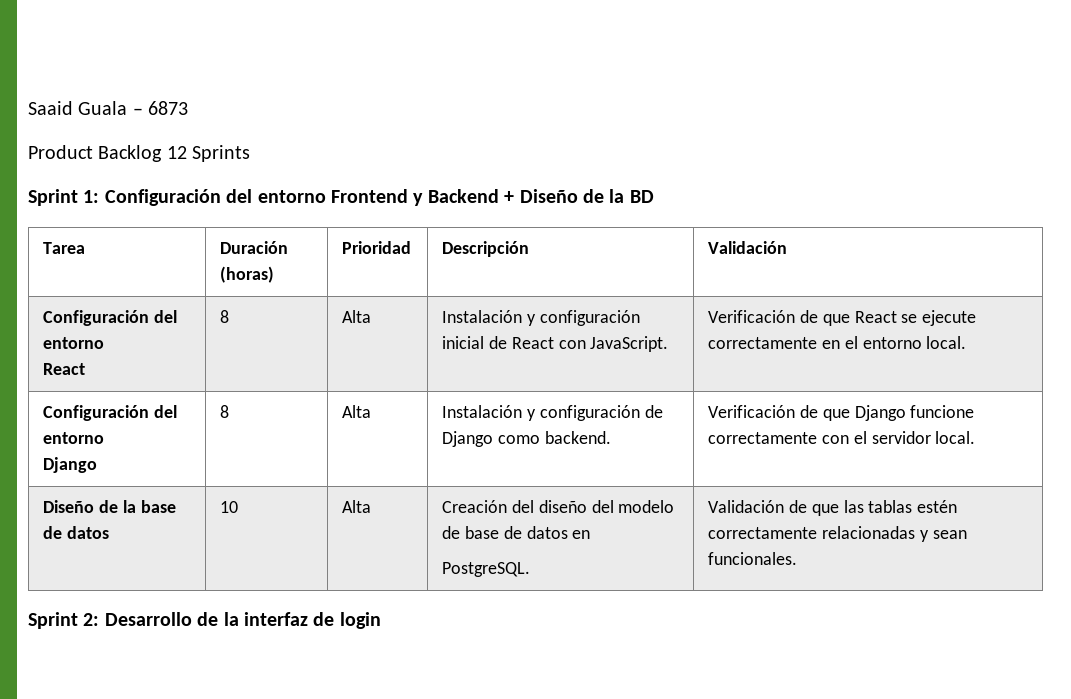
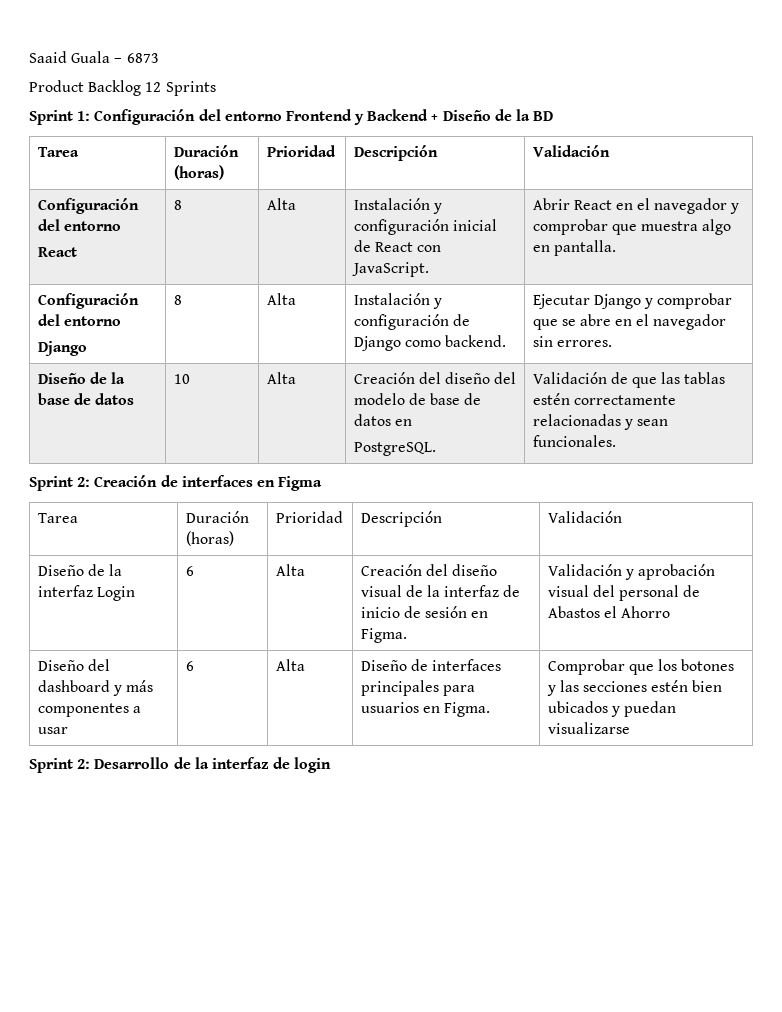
  Sprint 1: Configuración del entorno Frontend y Backend + Diseño de la BD
  Tarea | Duración (horas) | Prioridad | Descripción | Validación
  Configuración del entorno
- React | 8 | Alta | Instalación y configuración inicial de React con JavaScript. | Verificación de que React se ejecute correctamente en el entorno local.
+ React | 8 | Alta | Instalación y configuración inicial de React con JavaScript. | Abrir React en el navegador y comprobar que muestra algo en pantalla.
  Configuración del entorno
- Django | 8 | Alta | Instalación y configuración de Django como backend. | Verificación de que Django funcione correctamente con el servidor local.
+ Django | 8 | Alta | Instalación y configuración de Django como backend. | Ejecutar Django y comprobar que se abre en el navegador sin errores.
+ Sprint 2: Creación de interfaces en Figma
+ Tarea | Duración (horas) | Prioridad | Descripción | Validación
+ Diseño de la interfaz Login | 6 | Alta | Creación del diseño visual de la interfaz de inicio de sesión en Figma. | Validación y aprobación visual del personal de Abastos el Ahorro
+ Diseño del dashboard y más componentes a usar | 6 | Alta | Diseño de interfaces principales para usuarios en Figma. | Comprobar que los botones y las secciones estén bien ubicados y puedan visualizarse

